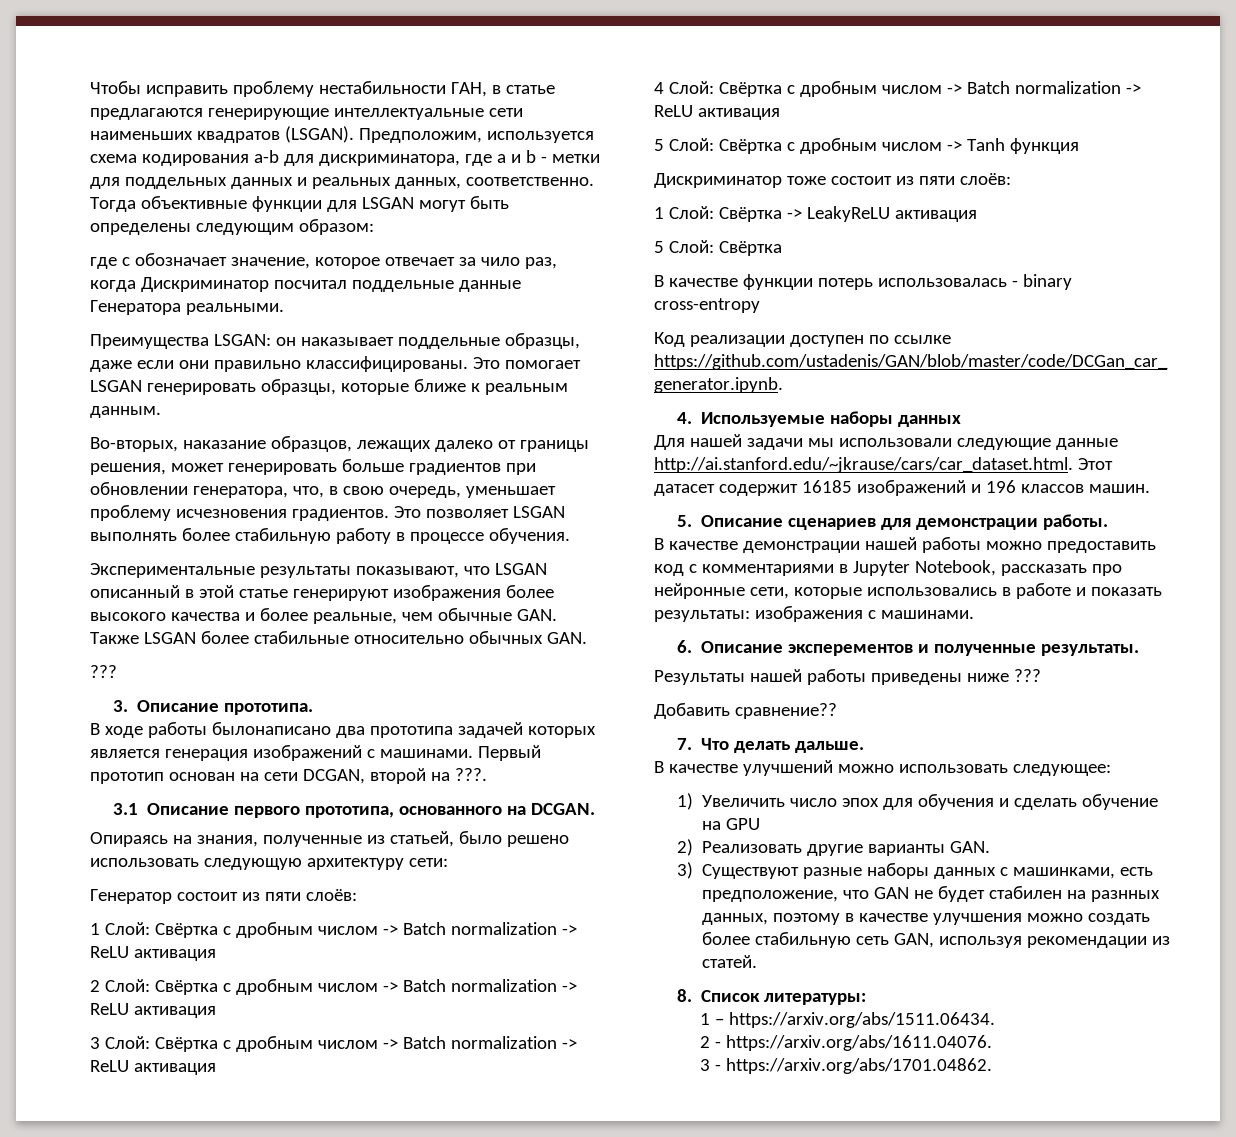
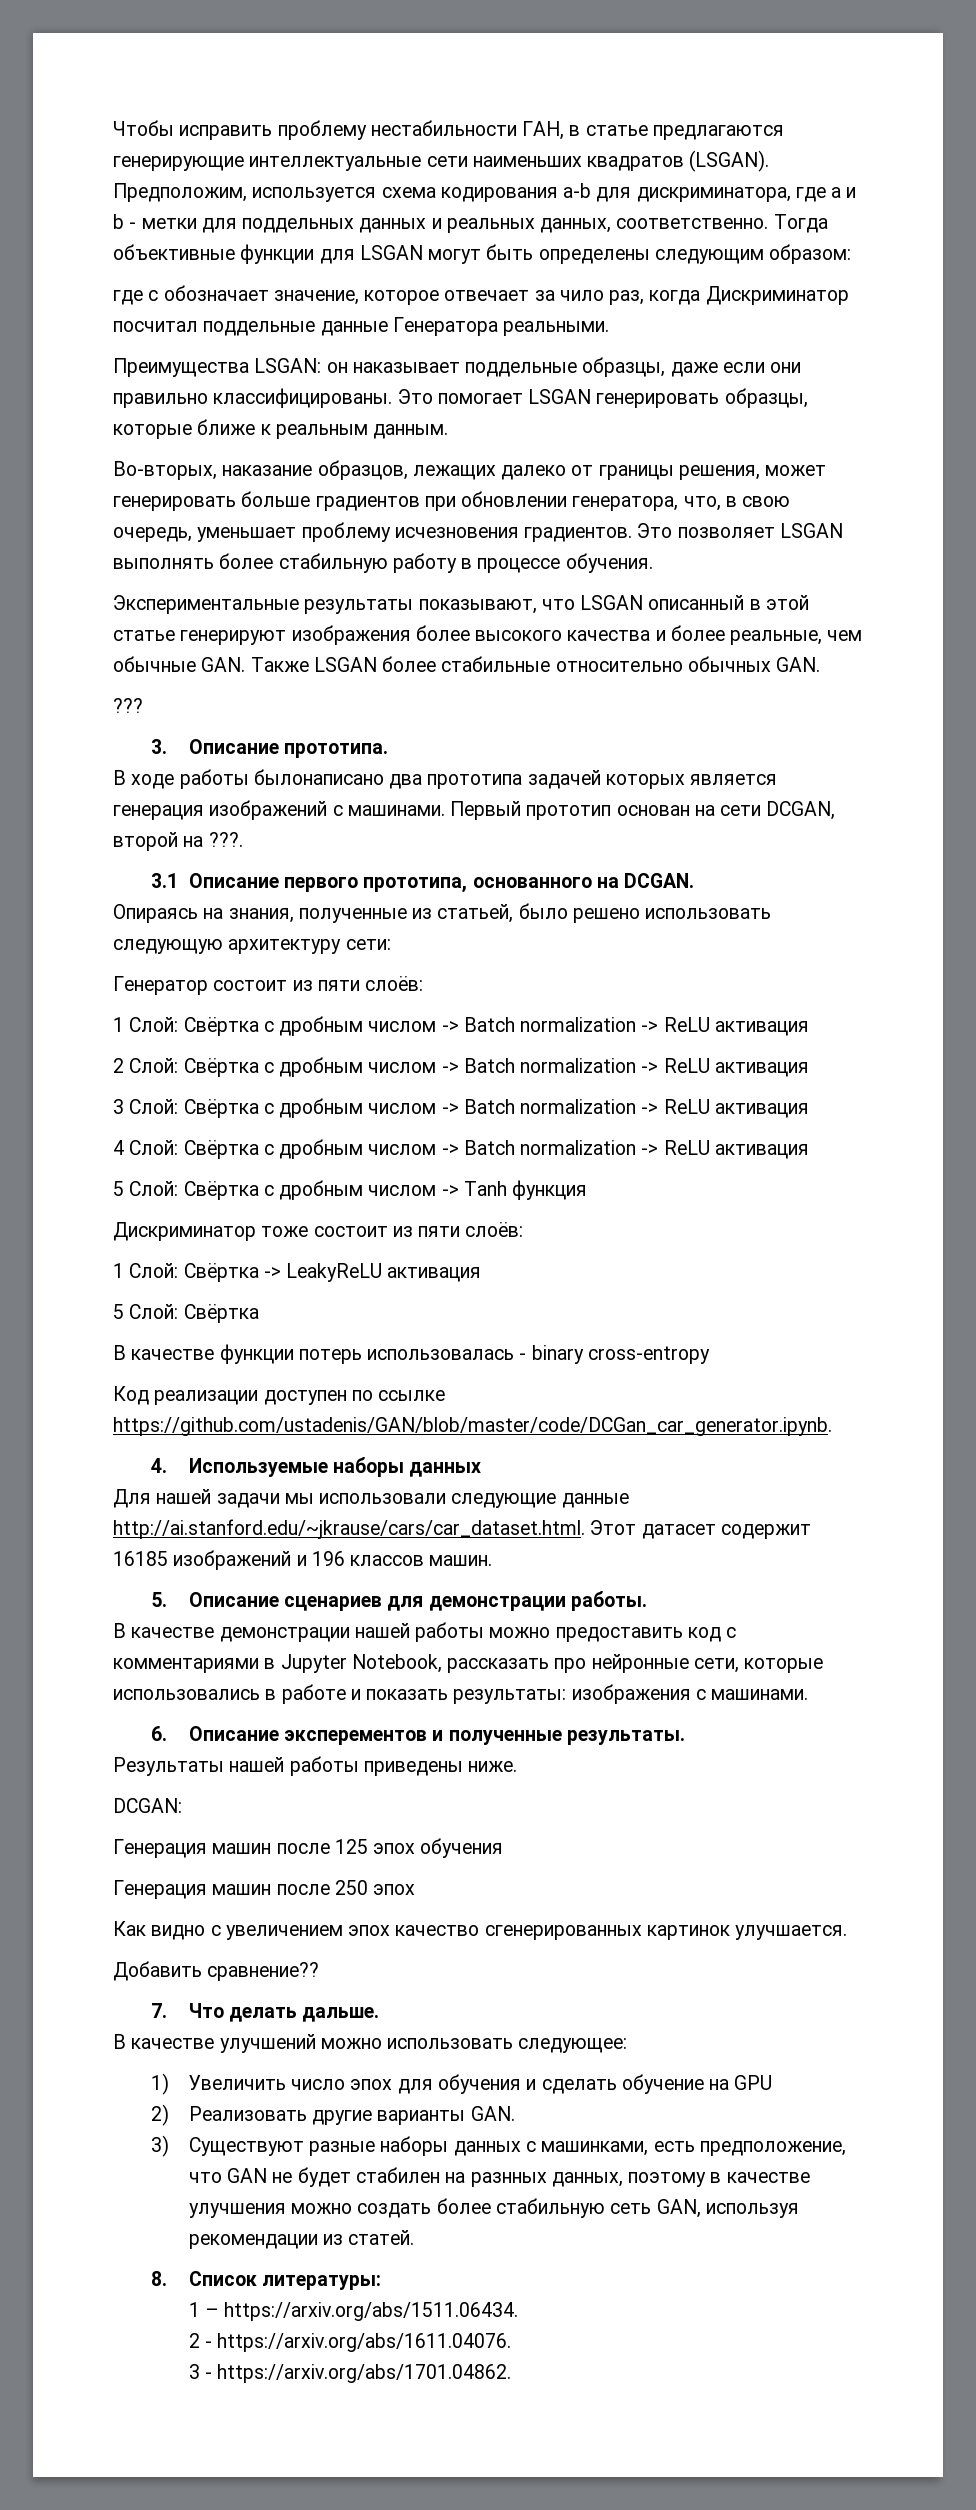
- Результаты нашей работы приведены ниже ???
+ Результаты нашей работы приведены ниже.
+ DCGAN:
+ Генерация машин после 125 эпох обучения
+ Генерация машин после 250 эпох
+ Как видно с увеличением эпох качество сгенерированных картинок улучшается.

